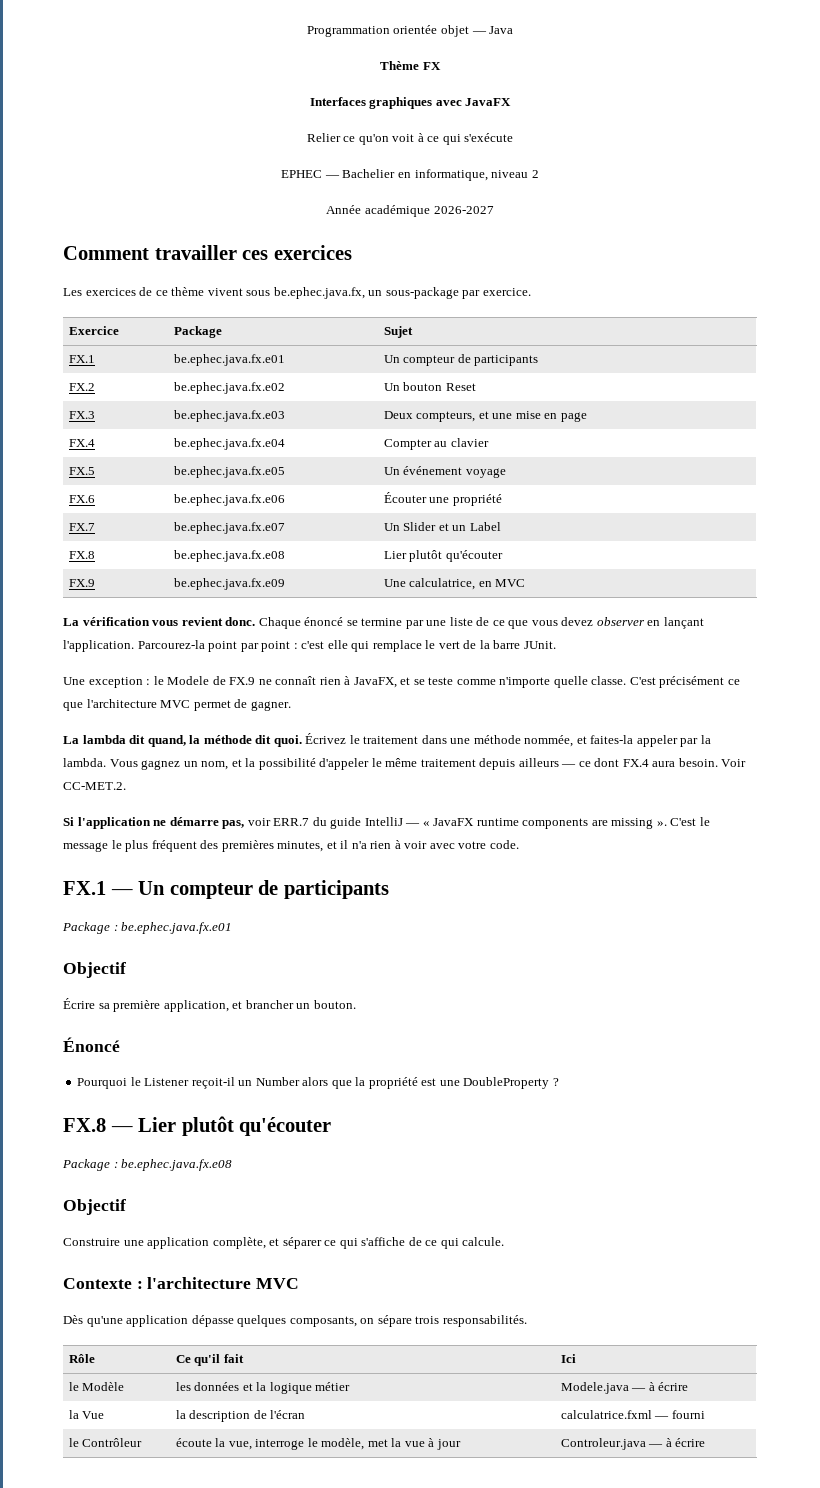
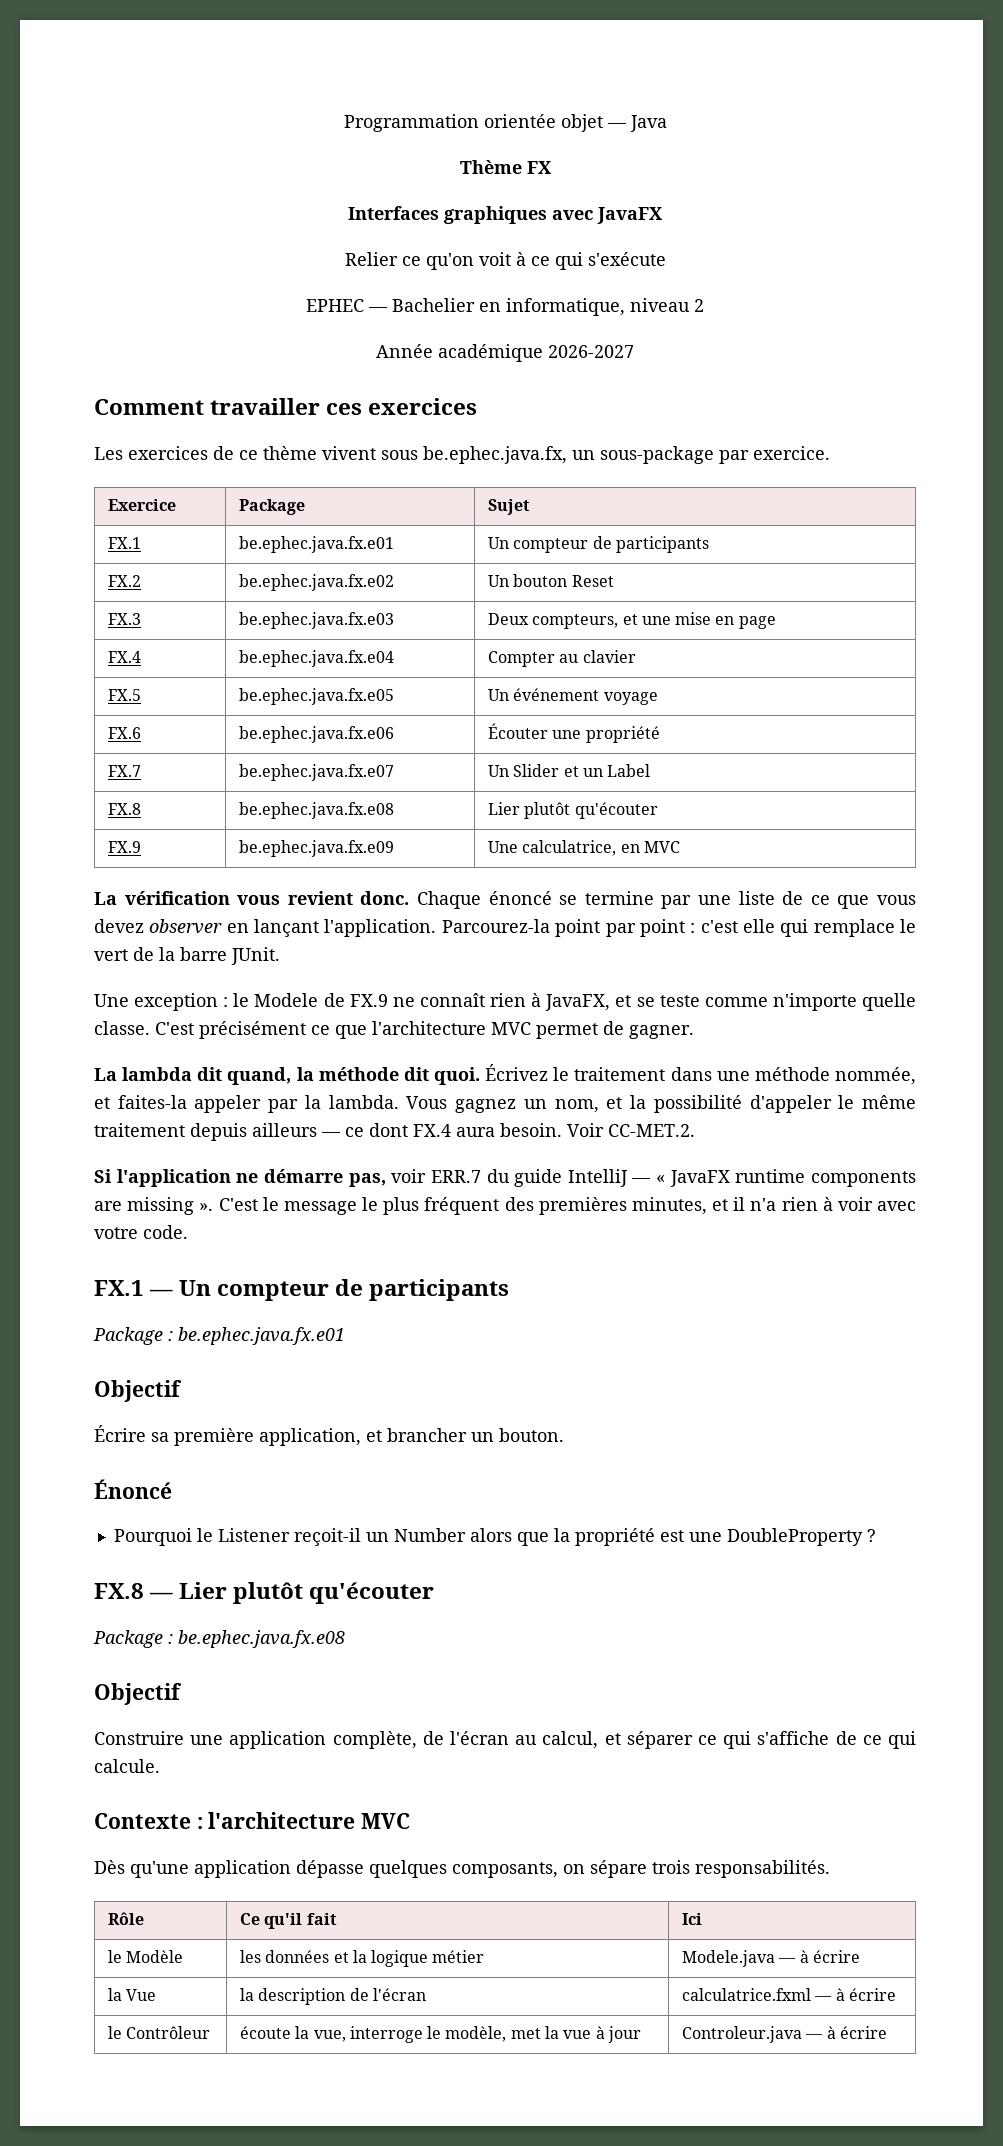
- Construire une application complète, et séparer ce qui s'affiche de ce qui calcule.
+ Construire une application complète, de l'écran au calcul, et séparer ce qui s'affiche de ce qui calcule.
- la Vue | la description de l'écran | calculatrice.fxml — fourni
+ la Vue | la description de l'écran | calculatrice.fxml — à écrire

